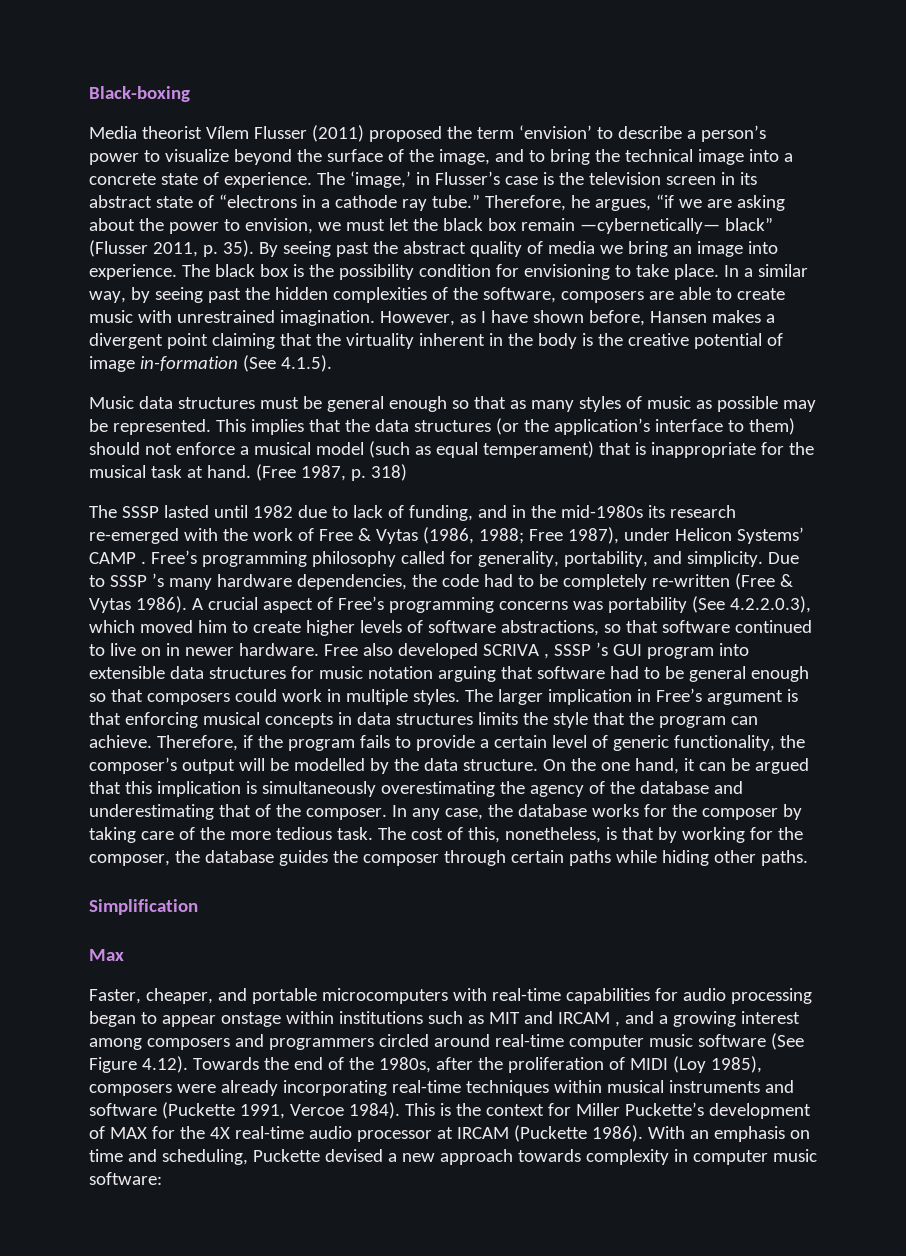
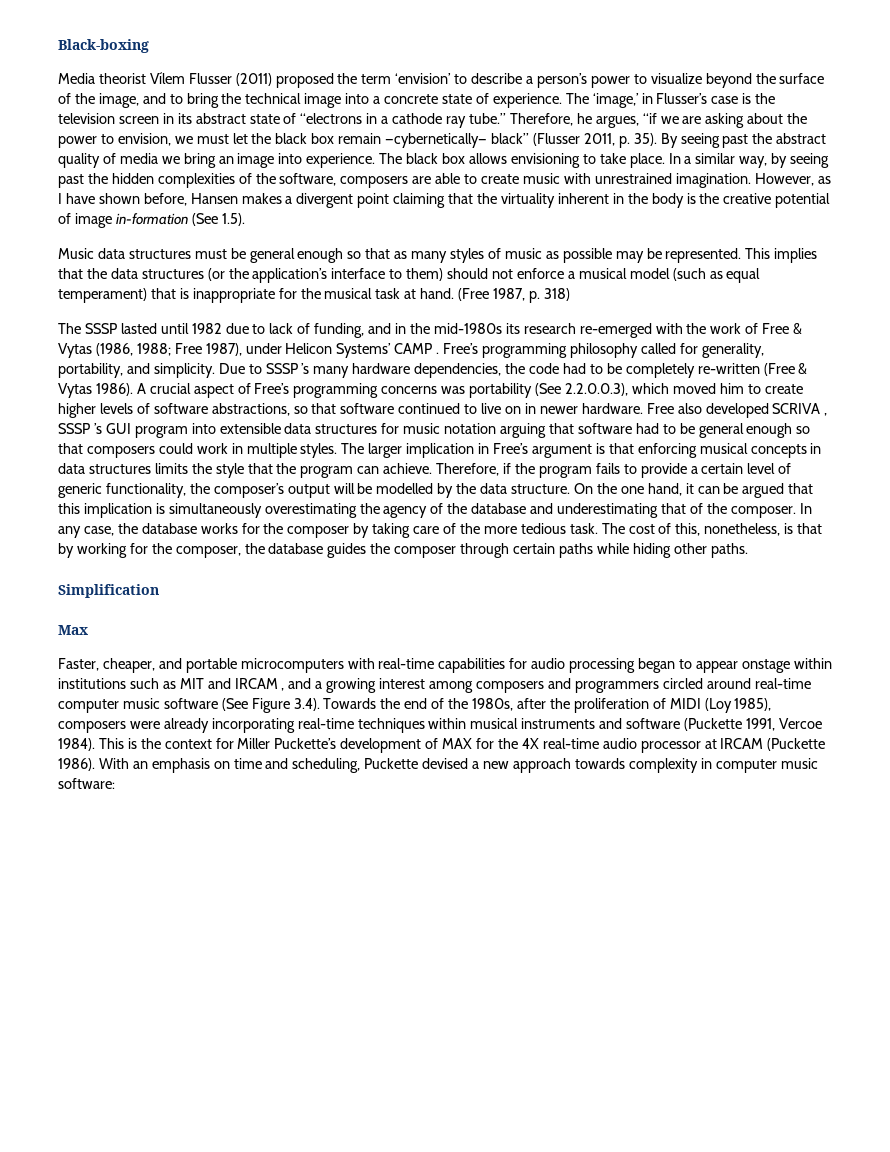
- The black box is the possibility condition for envisioning to take place.
+ The black box allows envisioning to take place.
- However, as I have shown before, Hansen makes a divergent point claiming that the virtuality inherent in the body is the creative potential of image in-formation (See 4.1.5).
+ However, as I have shown before, Hansen makes a divergent point claiming that the virtuality inherent in the body is the creative potential of image in-formation (See 1.5).
- A crucial aspect of Free’s programming concerns was portability (See 4.2.2.0.3), which moved him to create higher levels of software abstractions, so that software continued to live on in newer hardware.
+ A crucial aspect of Free’s programming concerns was portability (See 2.2.0.0.3), which moved him to create higher levels of software abstractions, so that software continued to live on in newer hardware.
- Faster, cheaper, and portable microcomputers with real-time capabilities for audio processing began to appear onstage within institutions such as MIT and IRCAM , and a growing interest among composers and programmers circled around real-time computer music software (See Figure 4.12). Towards the end of the 1980s, after the proliferation of MIDI (Loy 1985), composers were already incorporating real-time techniques within musical instruments and software (Puckette 1991, Vercoe 1984).
+ Faster, cheaper, and portable microcomputers with real-time capabilities for audio processing began to appear onstage within institutions such as MIT and IRCAM , and a growing interest among composers and programmers circled around real-time computer music software (See Figure 3.4). Towards the end of the 1980s, after the proliferation of MIDI (Loy 1985), composers were already incorporating real-time techniques within musical instruments and software (Puckette 1991, Vercoe 1984).

